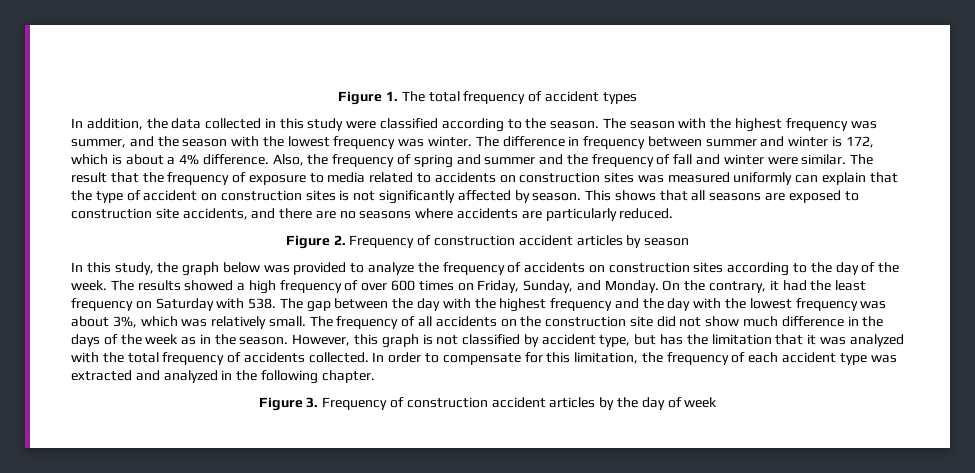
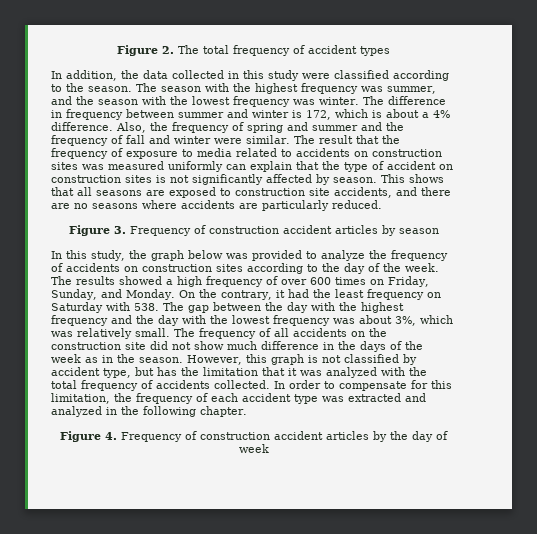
- Figure 1. The total frequency of accident types
+ Figure 2. The total frequency of accident types
- Figure 2. Frequency of construction accident articles by season
+ Figure 3. Frequency of construction accident articles by season
- Figure 3. Frequency of construction accident articles by the day of week
+ Figure 4. Frequency of construction accident articles by the day of week

